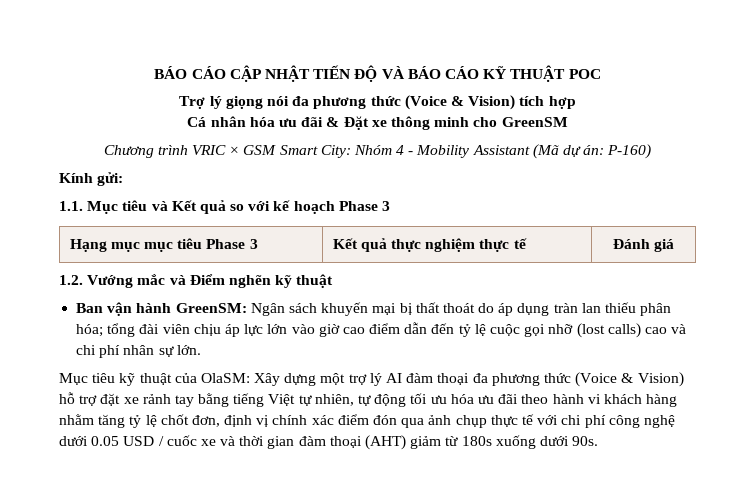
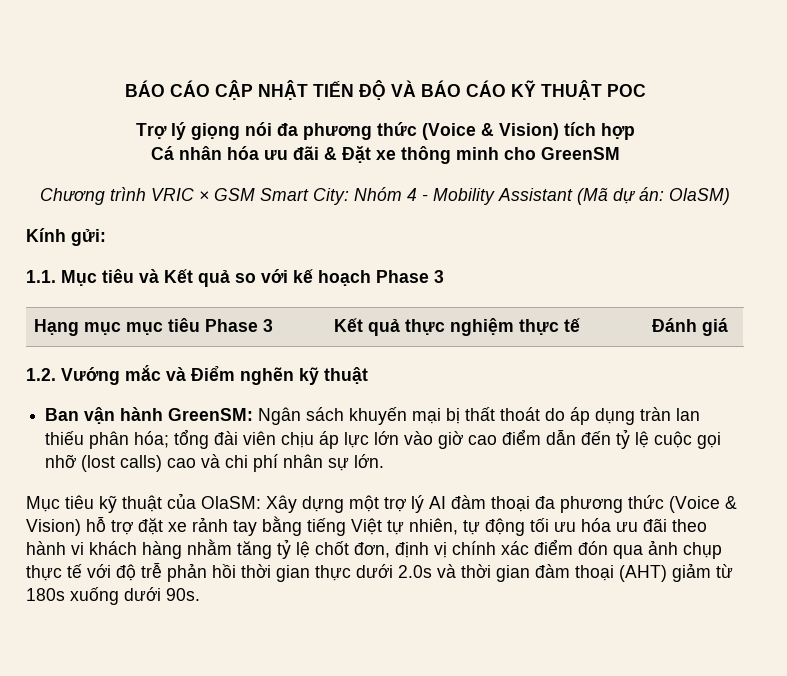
- Chương trình VRIC × GSM Smart City: Nhóm 4 - Mobility Assistant (Mã dự án: P-160)
+ Chương trình VRIC × GSM Smart City: Nhóm 4 - Mobility Assistant (Mã dự án: OlaSM)
- Xây dựng một trợ lý AI đàm thoại đa phương thức (Voice & Vision) hỗ trợ đặt xe rảnh tay bằng tiếng Việt tự nhiên, tự động tối ưu hóa ưu đãi theo hành vi khách hàng nhằm tăng tỷ lệ chốt đơn, định vị chính xác điểm đón qua ảnh chụp thực tế với chi phí công nghệ dưới 0.05 USD / cuốc xe và thời gian đàm thoại (AHT) giảm từ 180s xuống dưới 90s.
+ Xây dựng một trợ lý AI đàm thoại đa phương thức (Voice & Vision) hỗ trợ đặt xe rảnh tay bằng tiếng Việt tự nhiên, tự động tối ưu hóa ưu đãi theo hành vi khách hàng nhằm tăng tỷ lệ chốt đơn, định vị chính xác điểm đón qua ảnh chụp thực tế với độ trễ phản hồi thời gian thực dưới 2.0s và thời gian đàm thoại (AHT) giảm từ 180s xuống dưới 90s.

